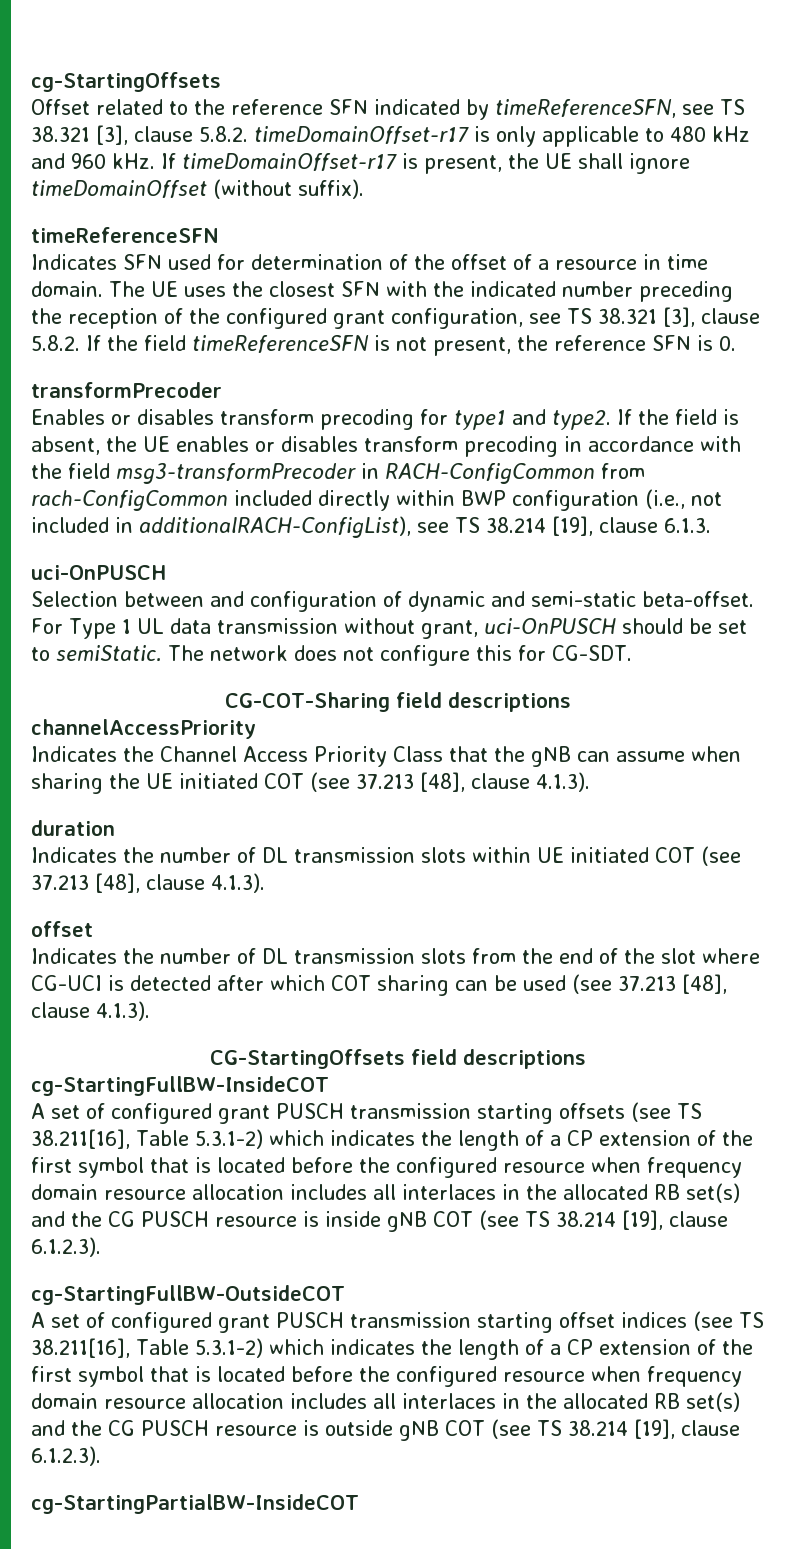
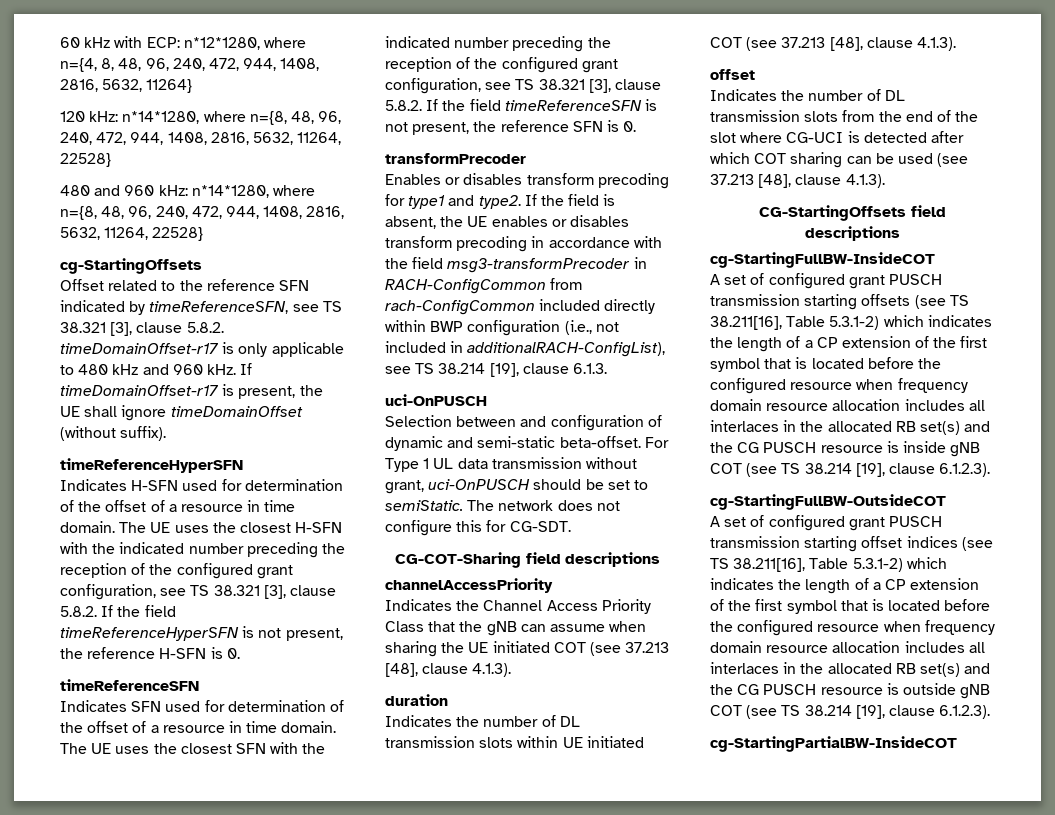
+ 60 kHz with ECP: n*12*1280, where n={4, 8, 48, 96, 240, 472, 944, 1408, 2816, 5632, 11264}
+ 120 kHz: n*14*1280, where n={8, 48, 96, 240, 472, 944, 1408, 2816, 5632, 11264, 22528}
+ 480 and 960 kHz: n*14*1280, where n={8, 48, 96, 240, 472, 944, 1408, 2816, 5632, 11264, 22528}
  If timeDomainOffset-r17 is present, the UE shall ignore timeDomainOffset (without suffix).
+ timeReferenceHyperSFN
+ Indicates H-SFN used for determination of the offset of a resource in time domain. The UE uses the closest H-SFN with the indicated number preceding the reception of the configured grant configuration, see TS 38.321 [3], clause 5.8.2. If the field timeReferenceHyperSFN is not present, the reference H-SFN is 0.

